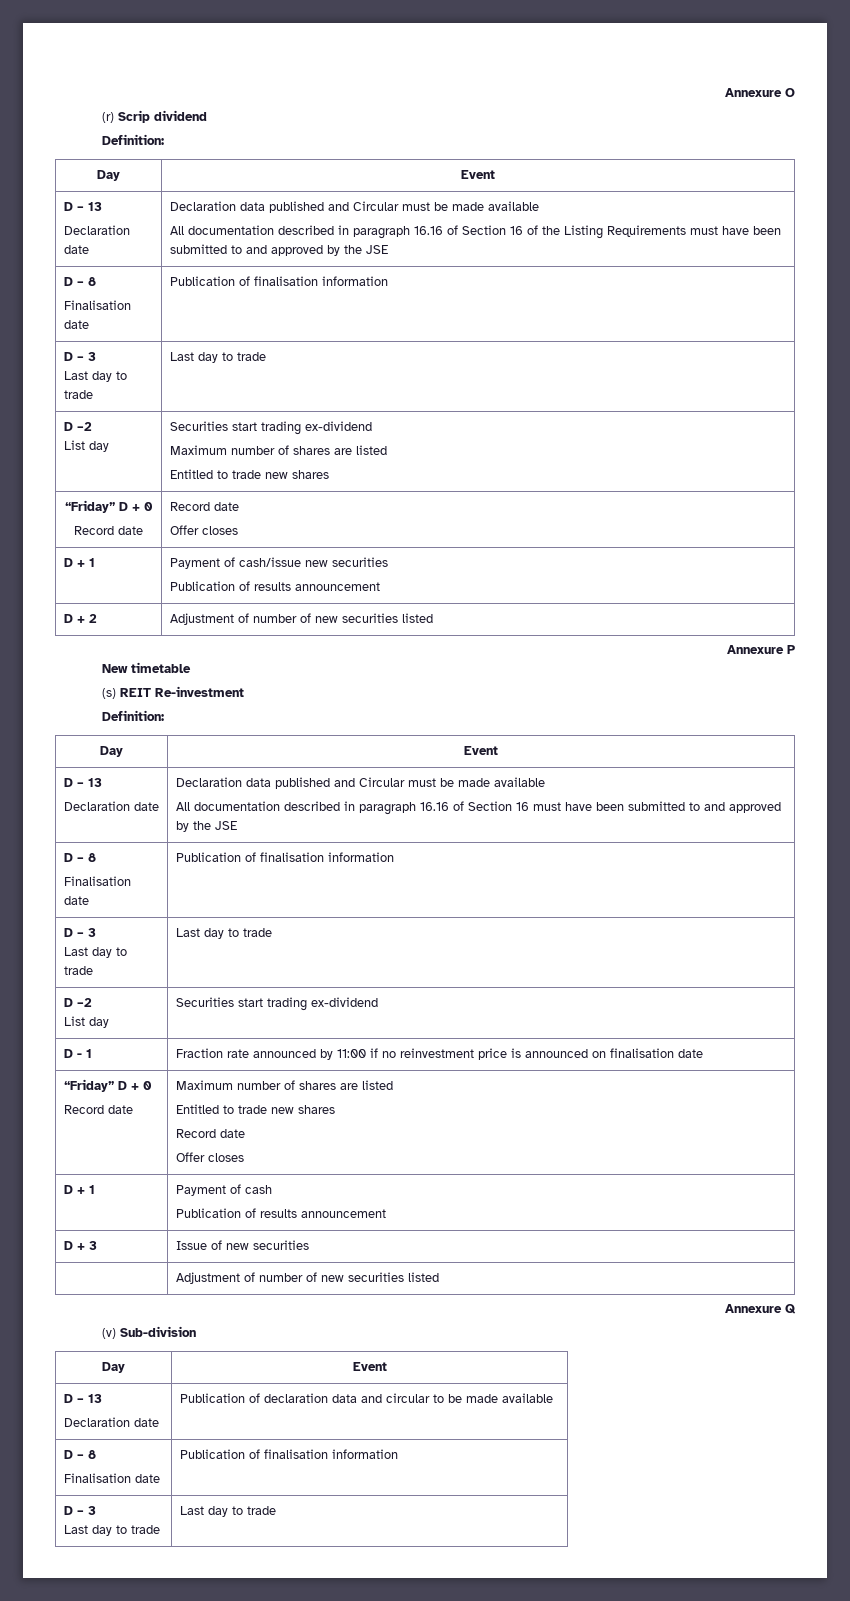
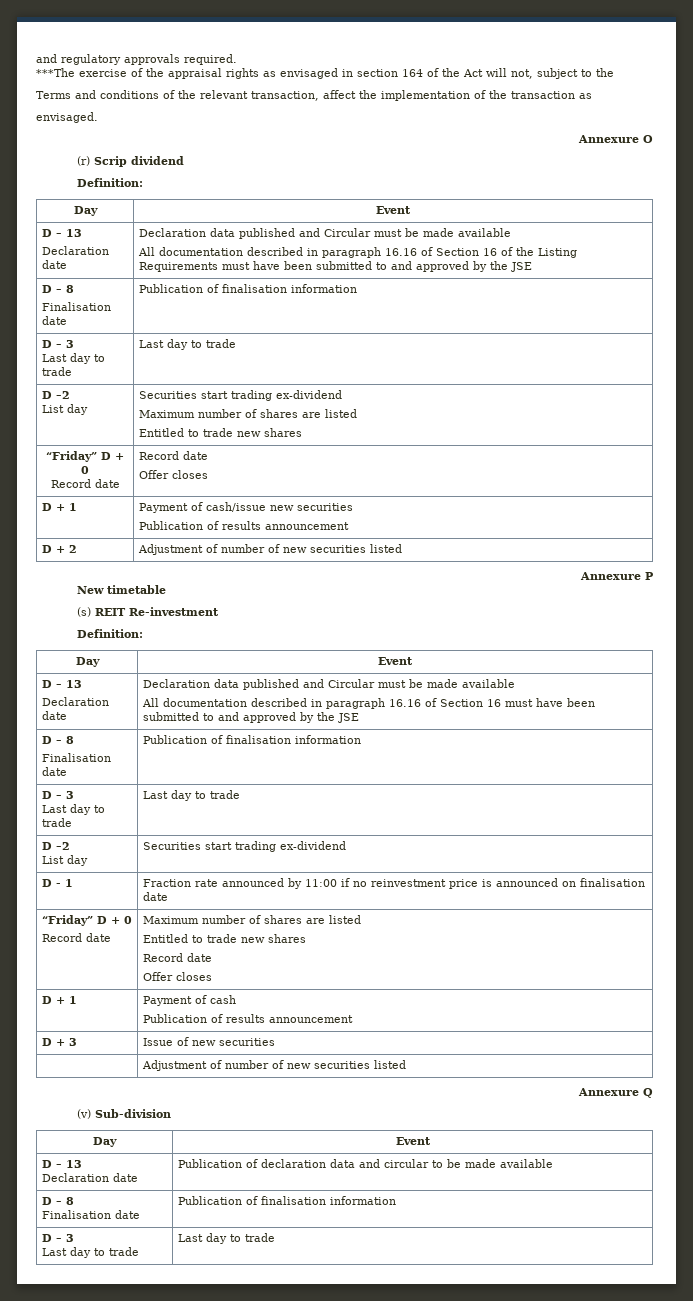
+ and regulatory approvals required.
+ ***The exercise of the appraisal rights as envisaged in section 164 of the Act will not, subject to the
+ Terms and conditions of the relevant transaction, affect the implementation of the transaction as
+ envisaged.

